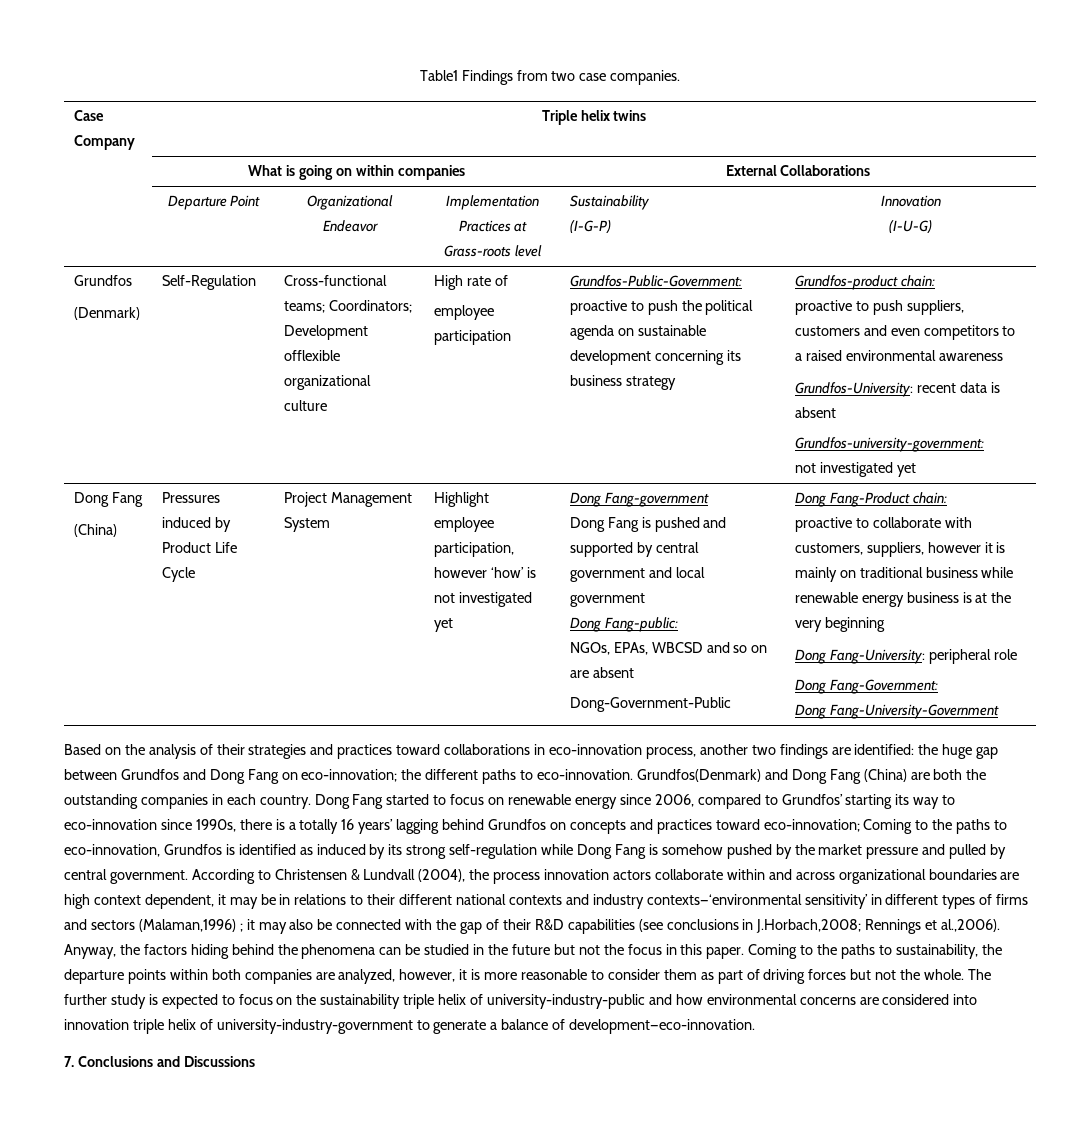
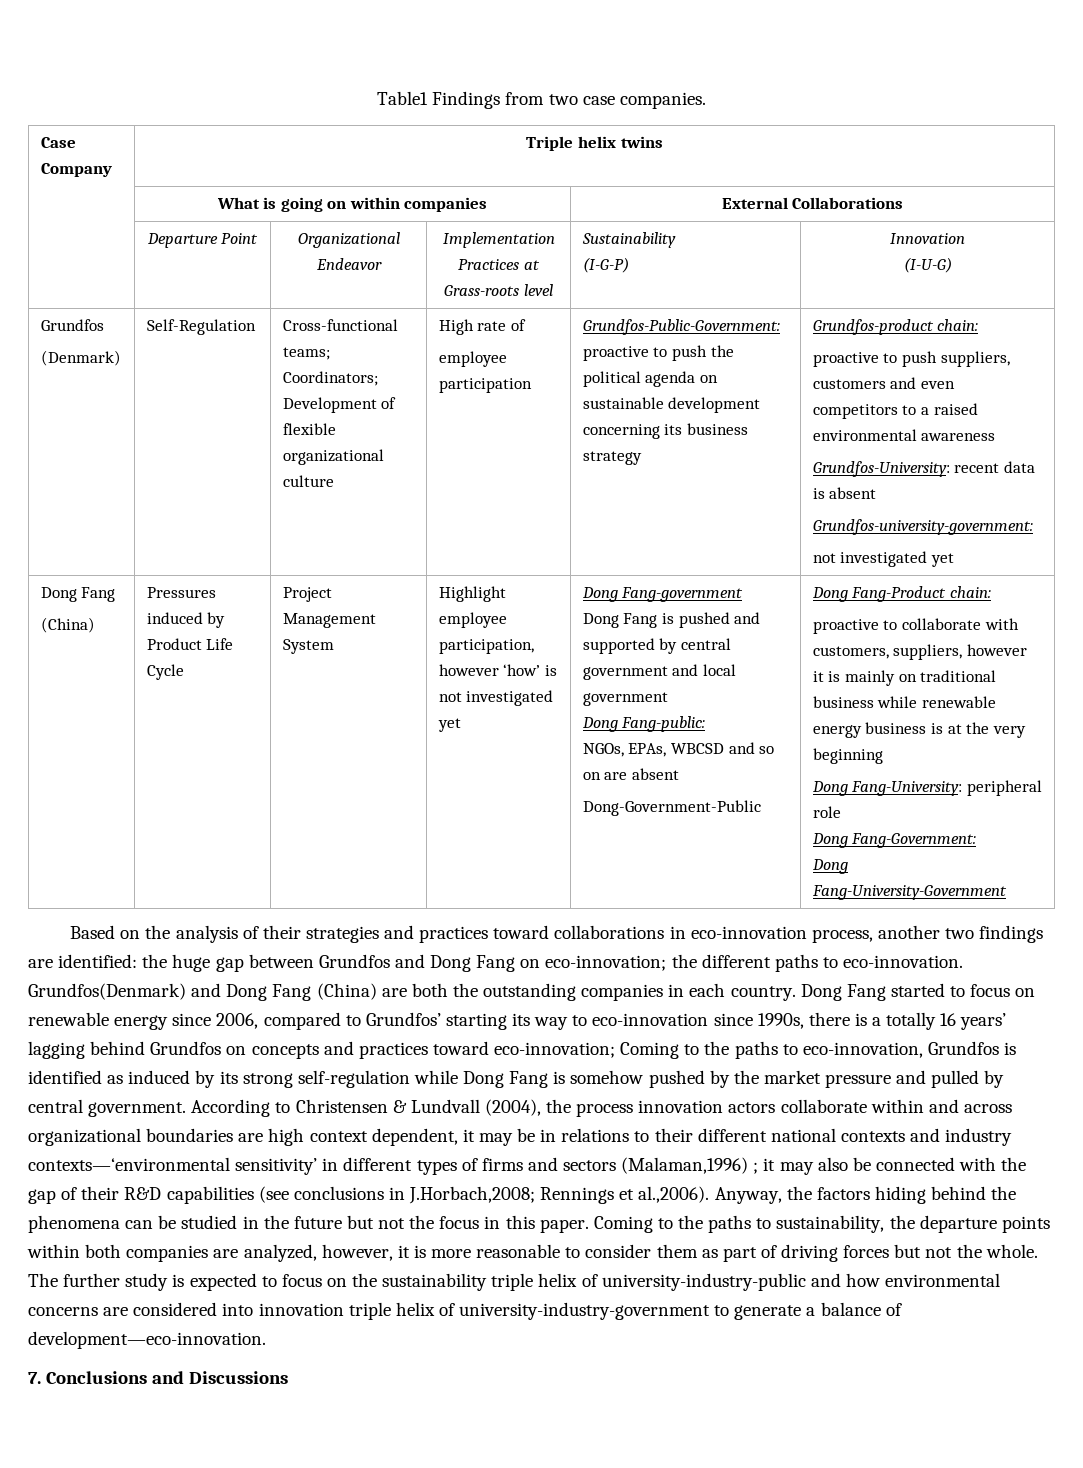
- Cross-functional teams; Coordinators; Development offlexible organizational culture
+ Cross-functional teams; Coordinators; Development of flexible organizational culture

